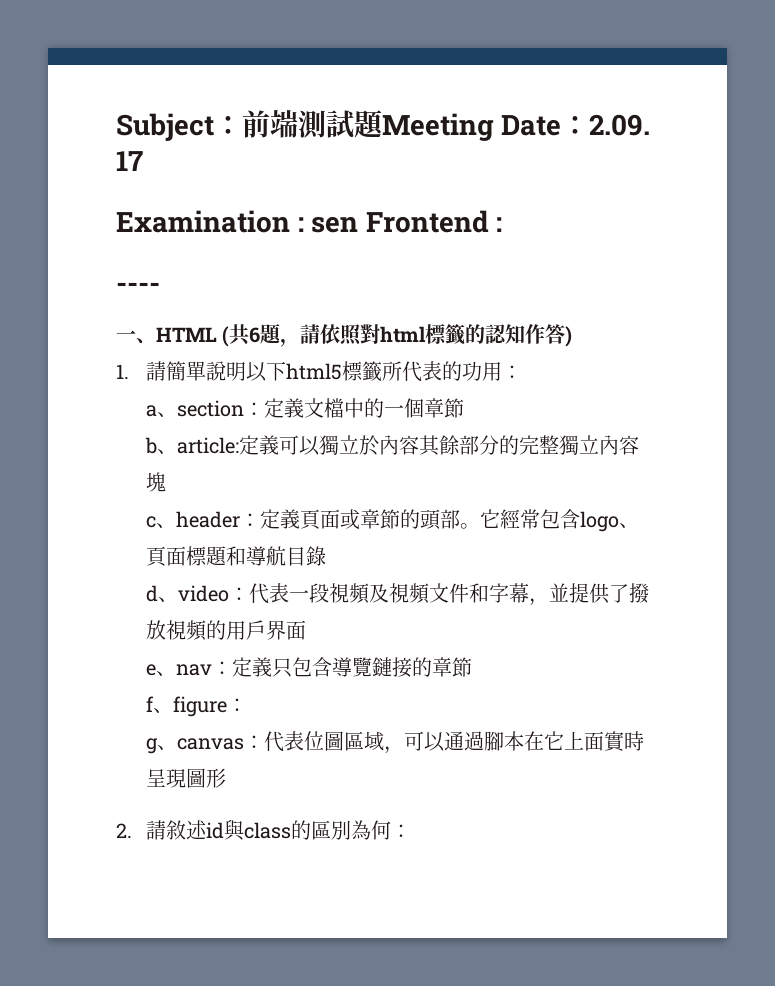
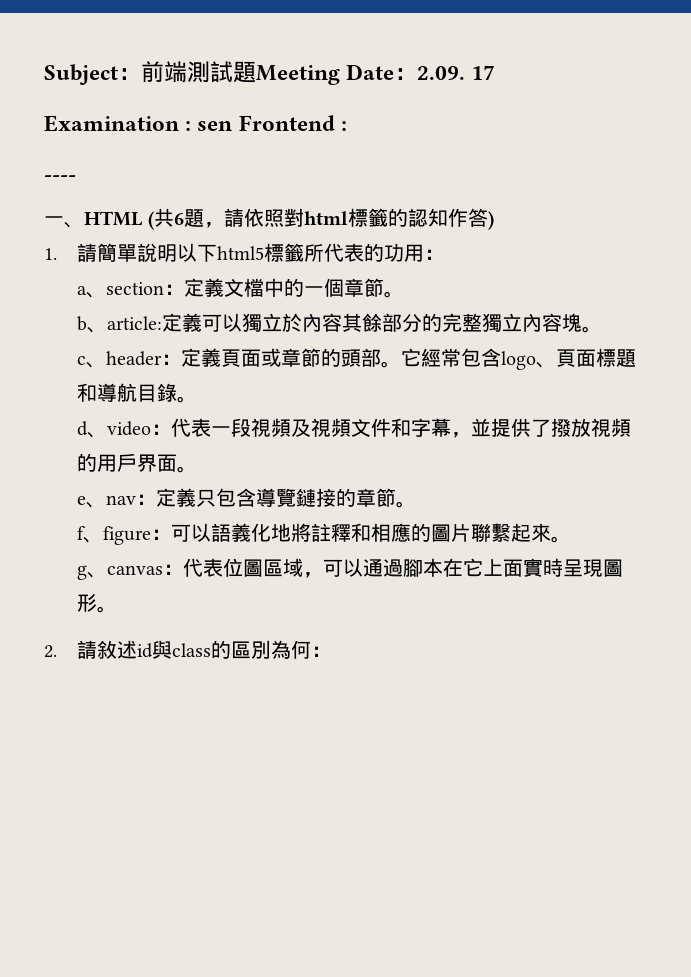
- a、section：定義文檔中的一個章節
+ a、section：定義文檔中的一個章節。
- b、article:定義可以獨立於內容其餘部分的完整獨立內容塊
+ b、article:定義可以獨立於內容其餘部分的完整獨立內容塊。
- 它經常包含logo、頁面標題和導航目錄
+ 它經常包含logo、頁面標題和導航目錄。
- d、video：代表一段視頻及視頻文件和字幕，並提供了撥放視頻的用戶界面
+ d、video：代表一段視頻及視頻文件和字幕，並提供了撥放視頻的用戶界面。
- e、nav：定義只包含導覽鏈接的章節
+ e、nav：定義只包含導覽鏈接的章節。
- f、figure：
+ f、figure：可以語義化地將註釋和相應的圖片聯繫起來。
- g、canvas：代表位圖區域，可以通過腳本在它上面實時呈現圖形
+ g、canvas：代表位圖區域，可以通過腳本在它上面實時呈現圖形。

